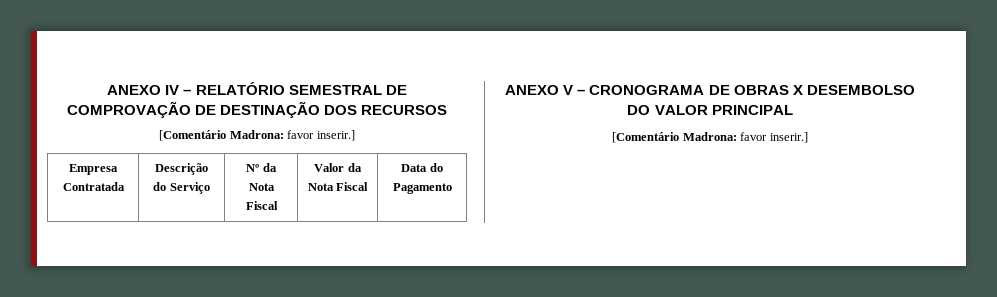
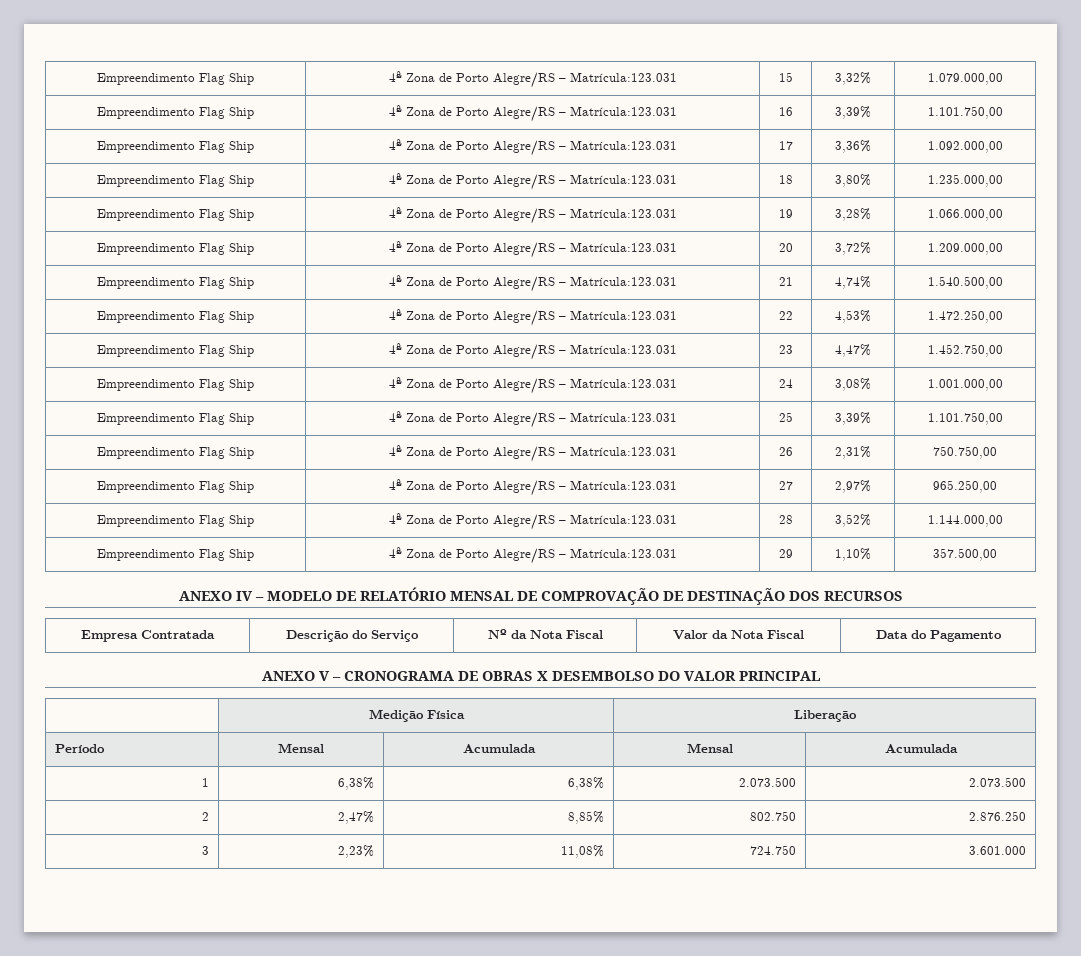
- ANEXO IV – RELATÓRIO SEMESTRAL DE COMPROVAÇÃO DE DESTINAÇÃO DOS RECURSOS
- [Comentário Madrona: favor inserir.]
+ Empreendimento Flag Ship | 4ª Zona de Porto Alegre/RS – Matrícula:123.031 | 15 | 3,32% | 1.079.000,00
+ Empreendimento Flag Ship | 4ª Zona de Porto Alegre/RS – Matrícula:123.031 | 16 | 3,39% | 1.101.750,00
+ Empreendimento Flag Ship | 4ª Zona de Porto Alegre/RS – Matrícula:123.031 | 17 | 3,36% | 1.092.000,00
+ Empreendimento Flag Ship | 4ª Zona de Porto Alegre/RS – Matrícula:123.031 | 18 | 3,80% | 1.235.000,00
+ Empreendimento Flag Ship | 4ª Zona de Porto Alegre/RS – Matrícula:123.031 | 19 | 3,28% | 1.066.000,00
+ Empreendimento Flag Ship | 4ª Zona de Porto Alegre/RS – Matrícula:123.031 | 20 | 3,72% | 1.209.000,00
+ Empreendimento Flag Ship | 4ª Zona de Porto Alegre/RS – Matrícula:123.031 | 21 | 4,74% | 1.540.500,00
+ Empreendimento Flag Ship | 4ª Zona de Porto Alegre/RS – Matrícula:123.031 | 22 | 4,53% | 1.472.250,00
+ Empreendimento Flag Ship | 4ª Zona de Porto Alegre/RS – Matrícula:123.031 | 23 | 4,47% | 1.452.750,00
+ Empreendimento Flag Ship | 4ª Zona de Porto Alegre/RS – Matrícula:123.031 | 24 | 3,08% | 1.001.000,00
+ Empreendimento Flag Ship | 4ª Zona de Porto Alegre/RS – Matrícula:123.031 | 25 | 3,39% | 1.101.750,00
+ Empreendimento Flag Ship | 4ª Zona de Porto Alegre/RS – Matrícula:123.031 | 26 | 2,31% | 750.750,00
+ Empreendimento Flag Ship | 4ª Zona de Porto Alegre/RS – Matrícula:123.031 | 27 | 2,97% | 965.250,00
+ Empreendimento Flag Ship | 4ª Zona de Porto Alegre/RS – Matrícula:123.031 | 28 | 3,52% | 1.144.000,00
+ Empreendimento Flag Ship | 4ª Zona de Porto Alegre/RS – Matrícula:123.031 | 29 | 1,10% | 357.500,00
+ ANEXO IV – MODELO DE RELATÓRIO MENSAL DE COMPROVAÇÃO DE DESTINAÇÃO DOS RECURSOS
  ANEXO V – CRONOGRAMA DE OBRAS X DESEMBOLSO DO VALOR PRINCIPAL
- [Comentário Madrona: favor inserir.]
+ | Medição Física | Liberação
+ Período | Mensal | Acumulada | Mensal | Acumulada
+ 1 | 6,38% | 6,38% | 2.073.500 | 2.073.500
+ 2 | 2,47% | 8,85% | 802.750 | 2.876.250
+ 3 | 2,23% | 11,08% | 724.750 | 3.601.000

